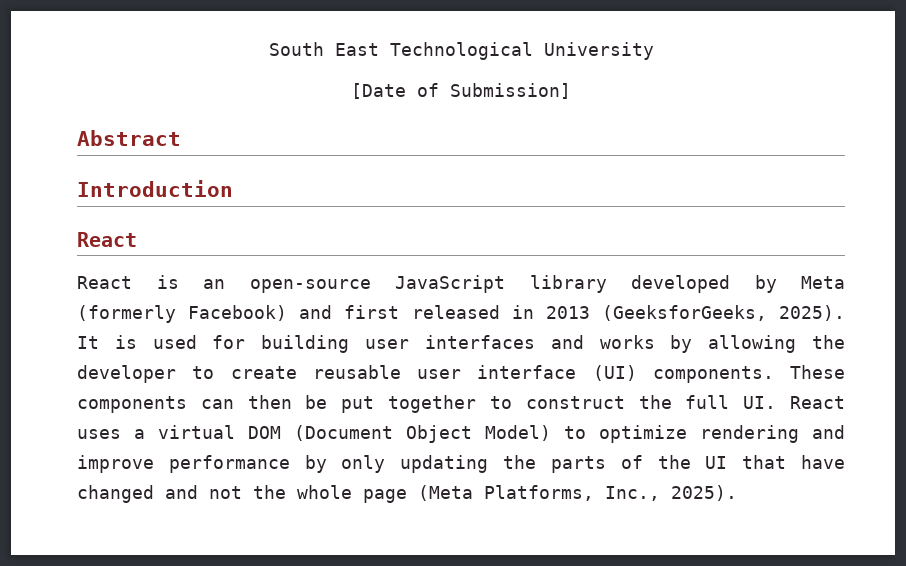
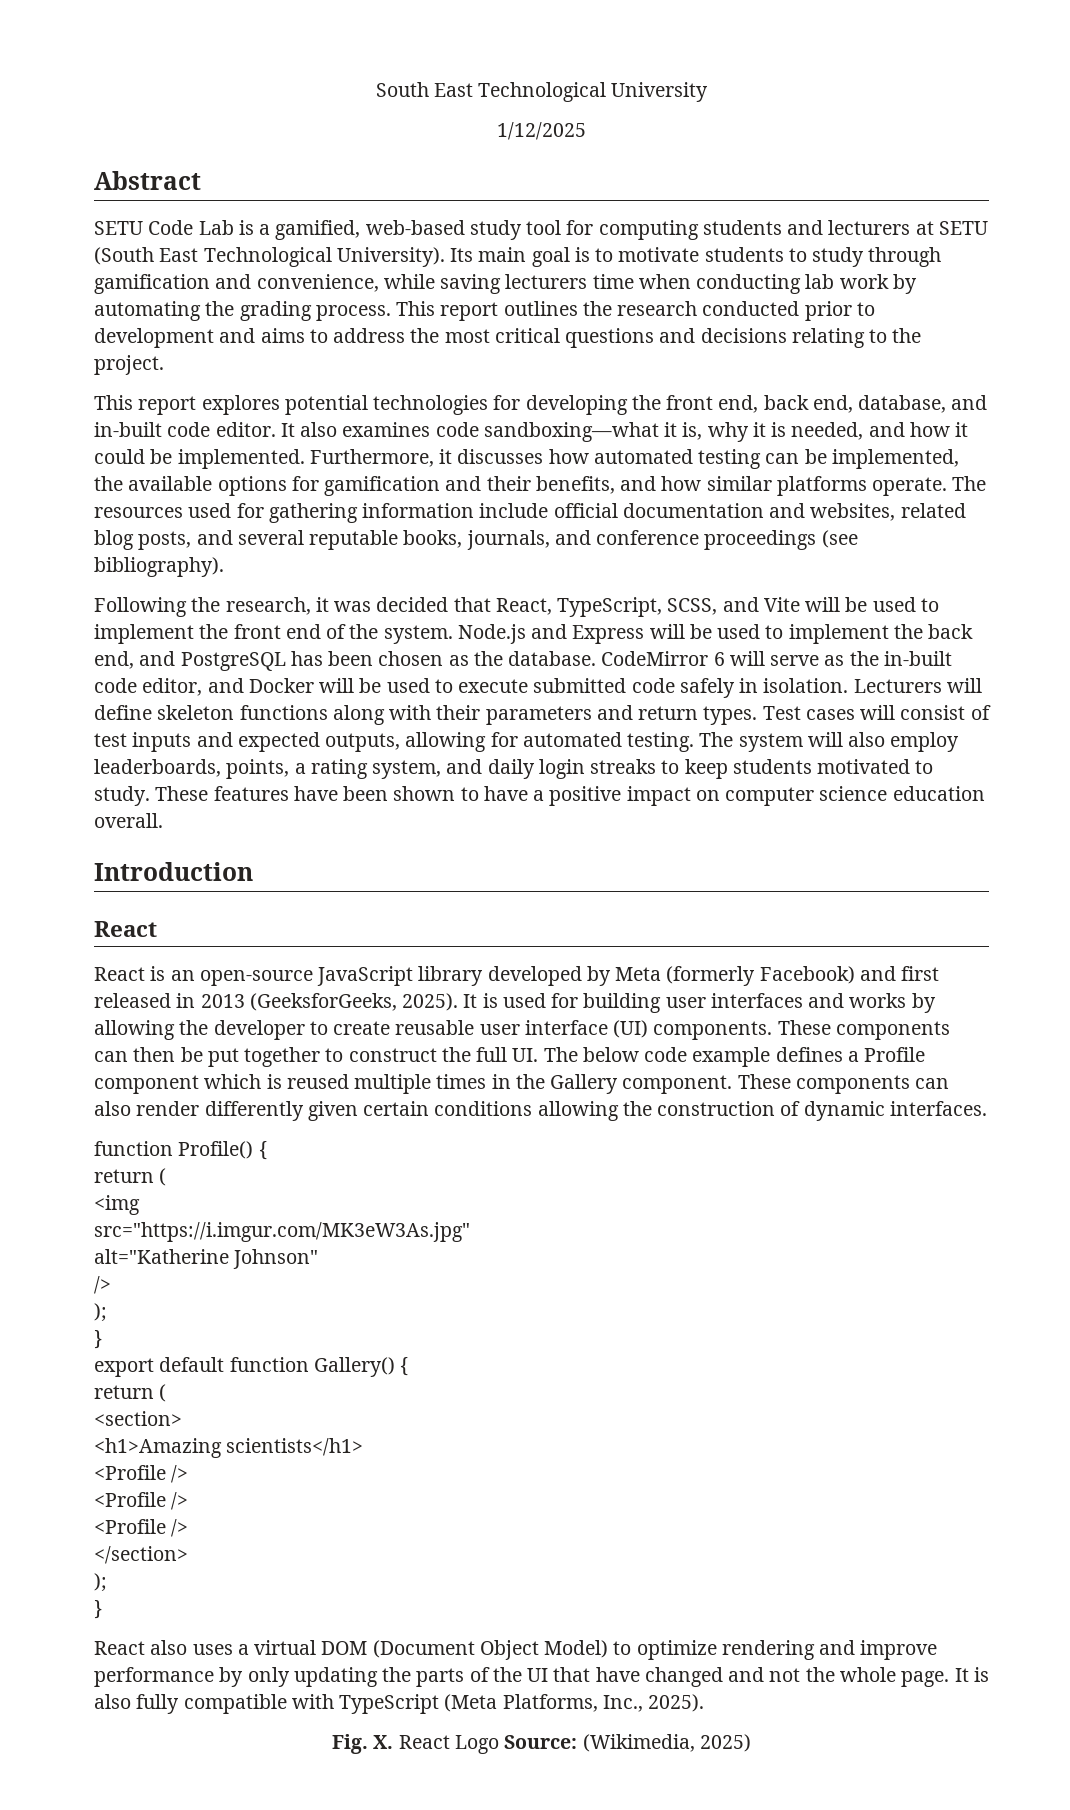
- [Date of Submission]
+ 1/12/2025
  Abstract
+ SETU Code Lab is a gamified, web-based study tool for computing students and lecturers at SETU (South East Technological University). Its main goal is to motivate students to study through gamification and convenience, while saving lecturers time when conducting lab work by automating the grading process. This report outlines the research conducted prior to development and aims to address the most critical questions and decisions relating to the project.
+ This report explores potential technologies for developing the front end, back end, database, and in-built code editor. It also examines code sandboxing—what it is, why it is needed, and how it could be implemented. Furthermore, it discusses how automated testing can be implemented, the available options for gamification and their benefits, and how similar platforms operate. The resources used for gathering information include official documentation and websites, related blog posts, and several reputable books, journals, and conference proceedings (see bibliography).
+ Following the research, it was decided that React, TypeScript, SCSS, and Vite will be used to implement the front end of the system. Node.js and Express will be used to implement the back end, and PostgreSQL has been chosen as the database. CodeMirror 6 will serve as the in-built code editor, and Docker will be used to execute submitted code safely in isolation. Lecturers will define skeleton functions along with their parameters and return types. Test cases will consist of test inputs and expected outputs, allowing for automated testing. The system will also employ leaderboards, points, a rating system, and daily login streaks to keep students motivated to study. These features have been shown to have a positive impact on computer science education overall.
- These components can then be put together to construct the full UI. React uses a virtual DOM (Document Object Model) to optimize rendering and improve performance by only updating the parts of the UI that have changed and not the whole page (Meta Platforms, Inc., 2025).
+ These components can then be put together to construct the full UI. The below code example defines a Profile component which is reused multiple times in the Gallery component. These components can also render differently given certain conditions allowing the construction of dynamic interfaces.
+ function Profile() {
+ return (
+ <img
+ src="https://i.imgur.com/MK3eW3As.jpg"
+ alt="Katherine Johnson"
+ />
+ );
+ }
+ export default function Gallery() {
+ return (
+ <section>
+ <h1>Amazing scientists</h1>
+ <Profile />
+ <Profile />
+ <Profile />
+ </section>
+ );
+ }
+ React also uses a virtual DOM (Document Object Model) to optimize rendering and improve performance by only updating the parts of the UI that have changed and not the whole page. It is also fully compatible with TypeScript (Meta Platforms, Inc., 2025).
+ Fig. X. React Logo Source: (Wikimedia, 2025)

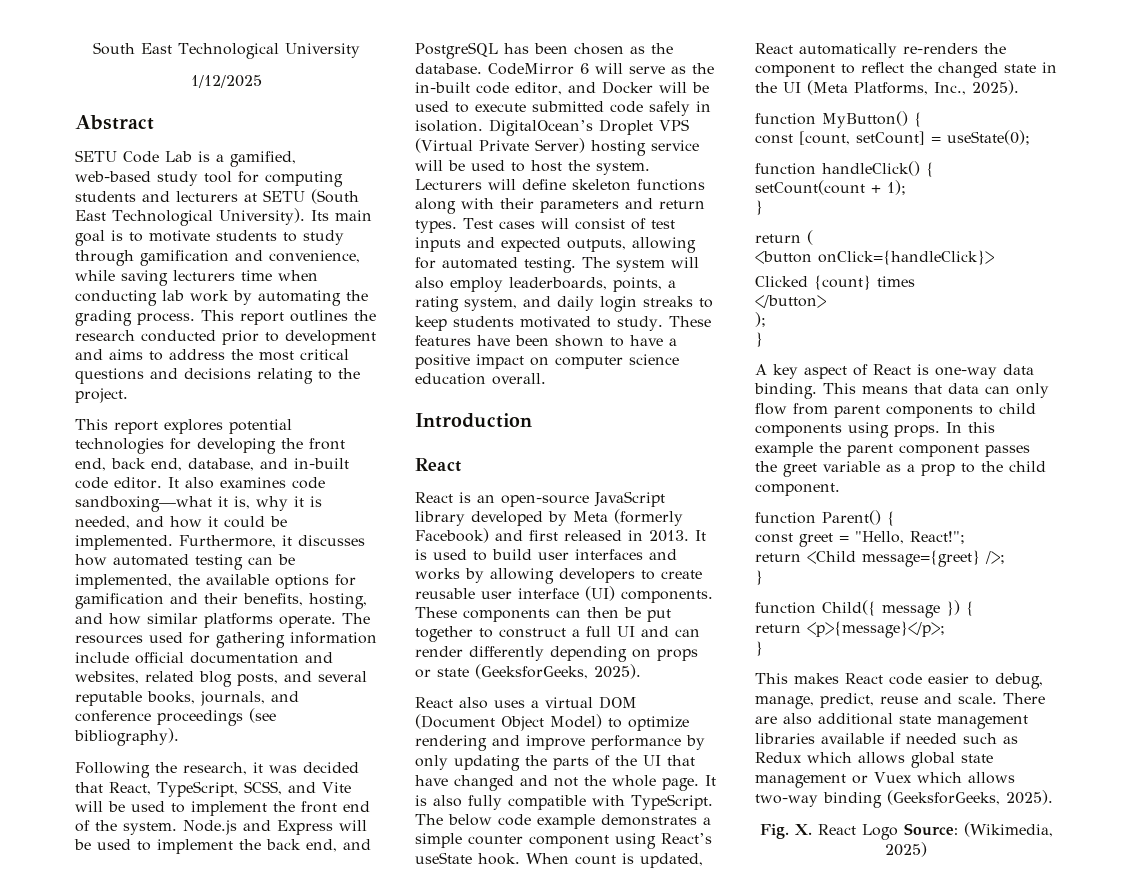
- Furthermore, it discusses how automated testing can be implemented, the available options for gamification and their benefits, and how similar platforms operate.
+ Furthermore, it discusses how automated testing can be implemented, the available options for gamification and their benefits, hosting, and how similar platforms operate.
+ DigitalOcean’s Droplet VPS (Virtual Private Server) hosting service will be used to host the system.
- React is an open-source JavaScript library developed by Meta (formerly Facebook) and first released in 2013 (GeeksforGeeks, 2025).
+ React is an open-source JavaScript library developed by Meta (formerly Facebook) and first released in 2013.
- It is used for building user interfaces and works by allowing the developer to create reusable user interface (UI) components.
+ It is used to build user interfaces and works by allowing developers to create reusable user interface (UI) components.
- These components can then be put together to construct the full UI. The below code example defines a Profile component which is reused multiple times in the Gallery component. These components can also render differently given certain conditions allowing the construction of dynamic interfaces.
- function Profile() {
- return (
- <img
- src="https://i.imgur.com/MK3eW3As.jpg"
- alt="Katherine Johnson"
- />
- );
- }
- export default function Gallery() {
- return (
- <section>
- <h1>Amazing scientists</h1>
- <Profile />
- <Profile />
- <Profile />
- </section>
- );
- }
+ These components can then be put together to construct a full UI and can render differently depending on props or state (GeeksforGeeks, 2025).
- It is also fully compatible with TypeScript (Meta Platforms, Inc., 2025).
+ It is also fully compatible with TypeScript. The below code example demonstrates a simple counter component using React’s useState hook. When count is updated, React automatically re-renders the component to reflect the changed state in the UI (Meta Platforms, Inc., 2025).
+ function MyButton() {
+ const [count, setCount] = useState(0);
+ function handleClick() {
+ setCount(count + 1);
+ }
+ return (
+ <button onClick={handleClick}>
+ Clicked {count} times
+ </button>
+ );
+ }
+ A key aspect of React is one-way data binding. This means that data can only flow from parent components to child components using props. In this example the parent component passes the greet variable as a prop to the child component.
+ function Parent() {
+ const greet = "Hello, React!";
+ return <Child message={greet} />;
+ }
+ function Child({ message }) {
+ return <p>{message}</p>;
+ }
+ This makes React code easier to debug, manage, predict, reuse and scale. There are also additional state management libraries available if needed such as Redux which allows global state management or Vuex which allows two-way binding (GeeksforGeeks, 2025).

